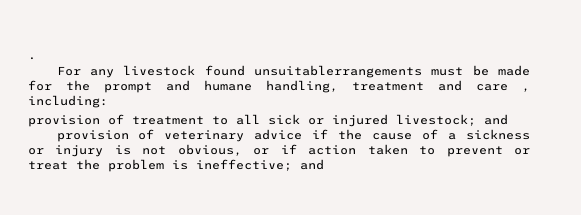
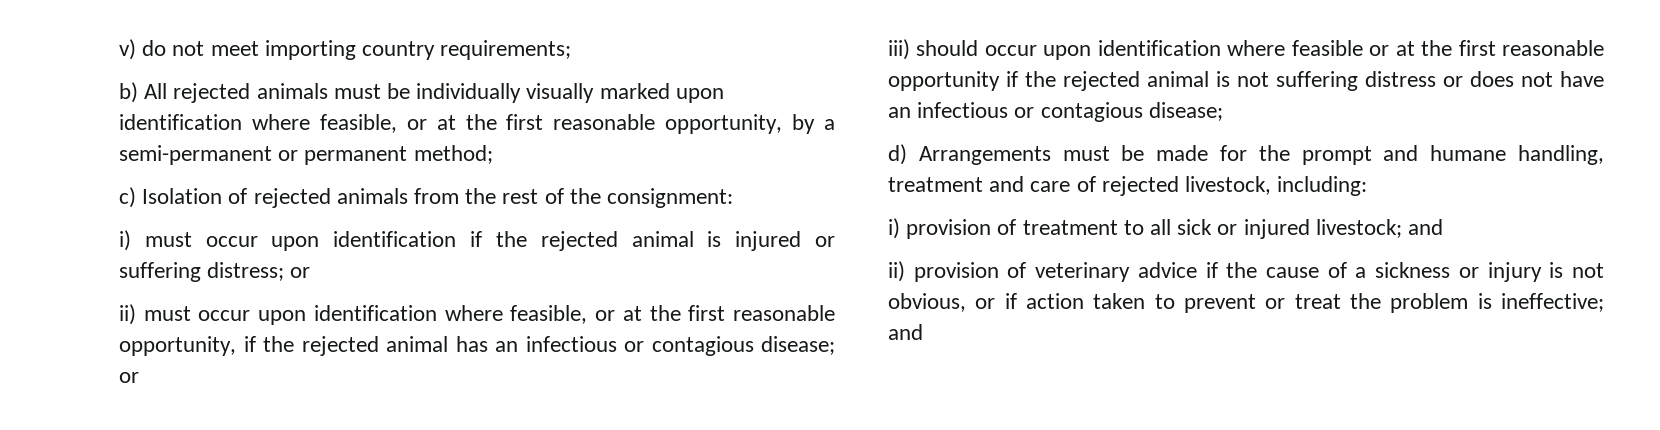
- .
- For any livestock found unsuitablerrangements must be made for the prompt and humane handling, treatment and care , including:
+ v) do not meet importing country requirements;
+ b) All rejected animals must be individually visually marked upon identification where feasible, or at the first reasonable opportunity, by a semi-permanent or permanent method;
+ c) Isolation of rejected animals from the rest of the consignment:
+ i) must occur upon identification if the rejected animal is injured or suffering distress; or
+ ii) must occur upon identification where feasible, or at the first reasonable opportunity, if the rejected animal has an infectious or contagious disease; or
+ iii) should occur upon identification where feasible or at the first reasonable opportunity if the rejected animal is not suffering distress or does not have an infectious or contagious disease;
+ d) Arrangements must be made for the prompt and humane handling, treatment and care of rejected livestock, including:
- provision of treatment to all sick or injured livestock; and
+ i) provision of treatment to all sick or injured livestock; and
- provision of veterinary advice if the cause of a sickness or injury is not obvious, or if action taken to prevent or treat the problem is ineffective; and
+ ii) provision of veterinary advice if the cause of a sickness or injury is not obvious, or if action taken to prevent or treat the problem is ineffective; and

